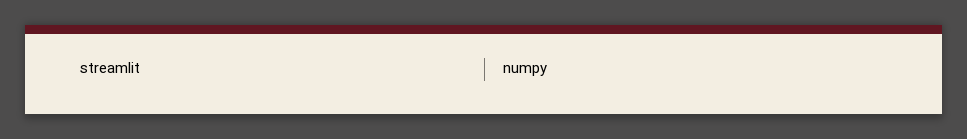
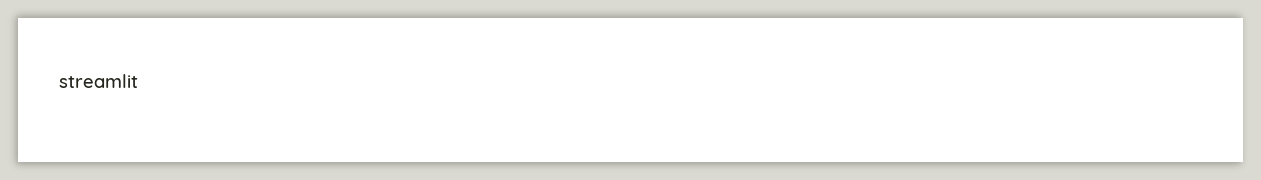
- numpy

